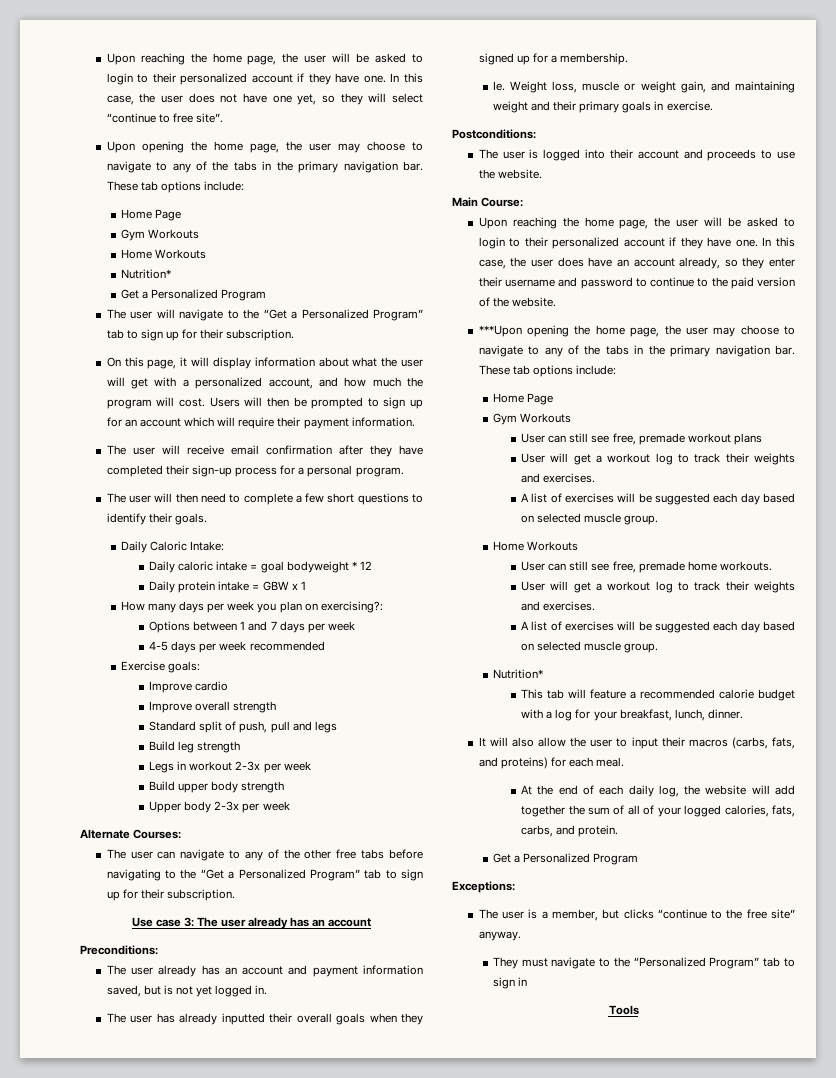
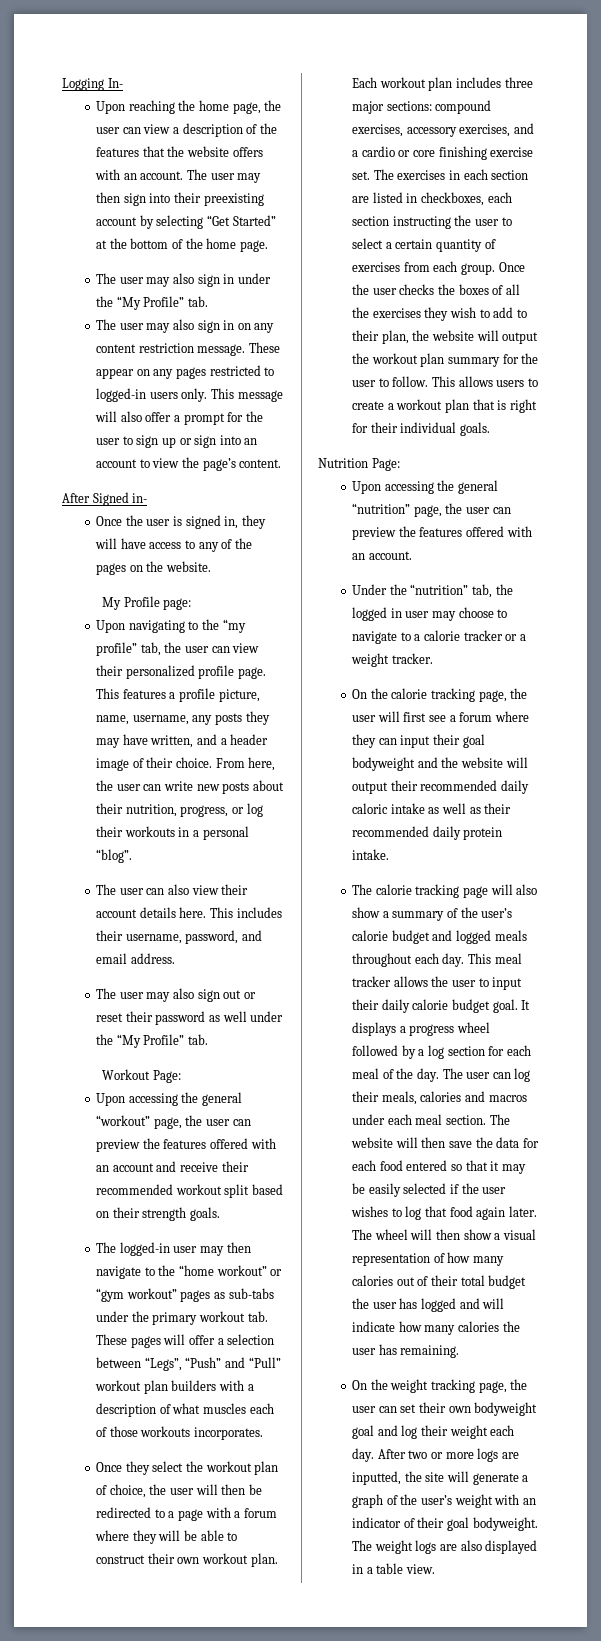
- Upon reaching the home page, the user will be asked to login to their personalized account if they have one. In this case, the user does not have one yet, so they will select “continue to free site”.
- Upon opening the home page, the user may choose to navigate to any of the tabs in the primary navigation bar. These tab options include:
- Home Page
- Gym Workouts
- Home Workouts
- Nutrition*
- Get a Personalized Program
- The user will navigate to the “Get a Personalized Program” tab to sign up for their subscription.
- On this page, it will display information about what the user will get with a personalized account, and how much the program will cost. Users will then be prompted to sign up for an account which will require their payment information.
- The user will receive email confirmation after they have completed their sign-up process for a personal program.
- The user will then need to complete a few short questions to identify their goals.
- Daily Caloric Intake:
- Daily caloric intake = goal bodyweight * 12
- Daily protein intake = GBW x 1
- How many days per week you plan on exercising?:
- Options between 1 and 7 days per week
- 4-5 days per week recommended
- Exercise goals:
- Improve cardio
- Improve overall strength
- Standard split of push, pull and legs
- Build leg strength
- Legs in workout 2-3x per week
- Build upper body strength
- Upper body 2-3x per week
- Alternate Courses:
- The user can navigate to any of the other free tabs before navigating to the “Get a Personalized Program” tab to sign up for their subscription.
- Use case 3: The user already has an account
- Preconditions:
- The user already has an account and payment information saved, but is not yet logged in.
- The user has already inputted their overall goals when they signed up for a membership.
- Ie. Weight loss, muscle or weight gain, and maintaining weight and their primary goals in exercise.
- Postconditions:
- The user is logged into their account and proceeds to use the website.
- Main Course:
- Upon reaching the home page, the user will be asked to login to their personalized account if they have one. In this case, the user does have an account already, so they enter their username and password to continue to the paid version of the website.
- ***Upon opening the home page, the user may choose to navigate to any of the tabs in the primary navigation bar. These tab options include:
- Home Page
- Gym Workouts
- User can still see free, premade workout plans
- User will get a workout log to track their weights and exercises.
- A list of exercises will be suggested each day based on selected muscle group.
- Home Workouts
- User can still see free, premade home workouts.
- User will get a workout log to track their weights and exercises.
- A list of exercises will be suggested each day based on selected muscle group.
- Nutrition*
- This tab will feature a recommended calorie budget with a log for your breakfast, lunch, dinner.
- It will also allow the user to input their macros (carbs, fats, and proteins) for each meal.
- At the end of each daily log, the website will add together the sum of all of your logged calories, fats, carbs, and protein.
- Get a Personalized Program
- Exceptions:
- The user is a member, but clicks “continue to the free site” anyway.
- They must navigate to the “Personalized Program” tab to sign in
- Tools
+ Logging In-
+ Upon reaching the home page, the user can view a description of the features that the website offers with an account. The user may then sign into their preexisting account by selecting “Get Started” at the bottom of the home page.
+ The user may also sign in under the “My Profile” tab.
+ The user may also sign in on any content restriction message. These appear on any pages restricted to logged-in users only. This message will also offer a prompt for the user to sign up or sign into an account to view the page’s content.
+ After Signed in-
+ Once the user is signed in, they will have access to any of the pages on the website.
+ My Profile page:
+ Upon navigating to the “my profile” tab, the user can view their personalized profile page. This features a profile picture, name, username, any posts they may have written, and a header image of their choice. From here, the user can write new posts about their nutrition, progress, or log their workouts in a personal “blog”.
+ The user can also view their account details here. This includes their username, password, and email address.
+ The user may also sign out or reset their password as well under the “My Profile” tab.
+ Workout Page:
+ Upon accessing the general “workout” page, the user can preview the features offered with an account and receive their recommended workout split based on their strength goals.
+ The logged-in user may then navigate to the “home workout” or “gym workout” pages as sub-tabs under the primary workout tab. These pages will offer a selection between “Legs”, “Push” and “Pull” workout plan builders with a description of what muscles each of those workouts incorporates.
+ Once they select the workout plan of choice, the user will then be redirected to a page with a forum where they will be able to construct their own workout plan. Each workout plan includes three major sections: compound exercises, accessory exercises, and a cardio or core finishing exercise set. The exercises in each section are listed in checkboxes, each section instructing the user to select a certain quantity of exercises from each group. Once the user checks the boxes of all the exercises they wish to add to their plan, the website will output the workout plan summary for the user to follow. This allows users to create a workout plan that is right for their individual goals.
+ Nutrition Page:
+ Upon accessing the general “nutrition” page, the user can preview the features offered with an account.
+ Under the “nutrition” tab, the logged in user may choose to navigate to a calorie tracker or a weight tracker.
+ On the calorie tracking page, the user will first see a forum where they can input their goal bodyweight and the website will output their recommended daily caloric intake as well as their recommended daily protein intake.
+ The calorie tracking page will also show a summary of the user’s calorie budget and logged meals throughout each day. This meal tracker allows the user to input their daily calorie budget goal. It displays a progress wheel followed by a log section for each meal of the day. The user can log their meals, calories and macros under each meal section. The website will then save the data for each food entered so that it may be easily selected if the user wishes to log that food again later. The wheel will then show a visual representation of how many calories out of their total budget the user has logged and will indicate how many calories the user has remaining.
+ On the weight tracking page, the user can set their own bodyweight goal and log their weight each day. After two or more logs are inputted, the site will generate a graph of the user’s weight with an indicator of their goal bodyweight. The weight logs are also displayed in a table view.

